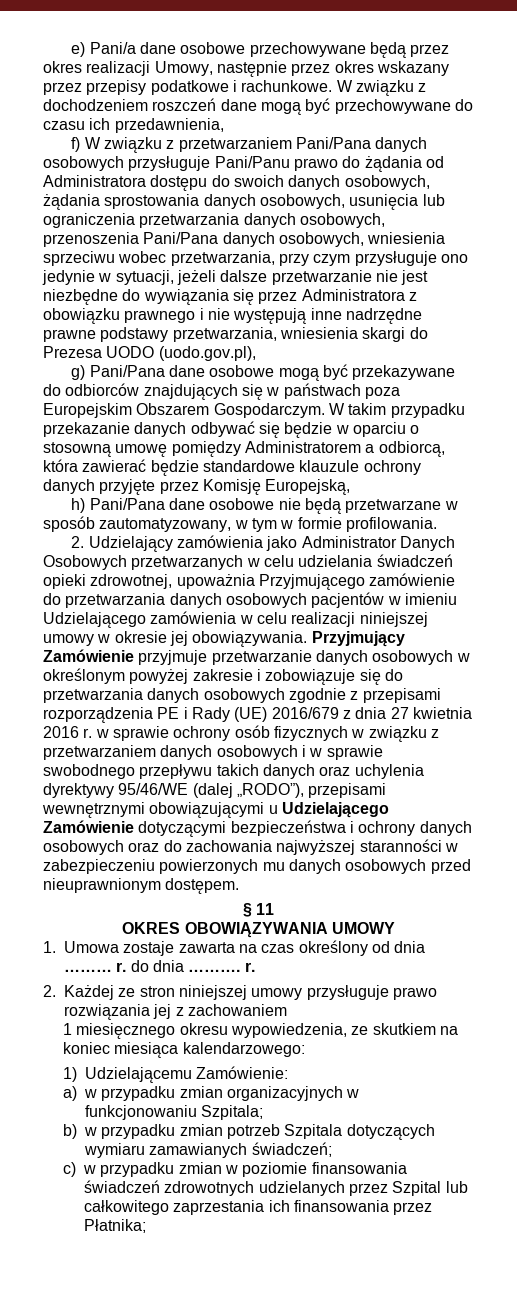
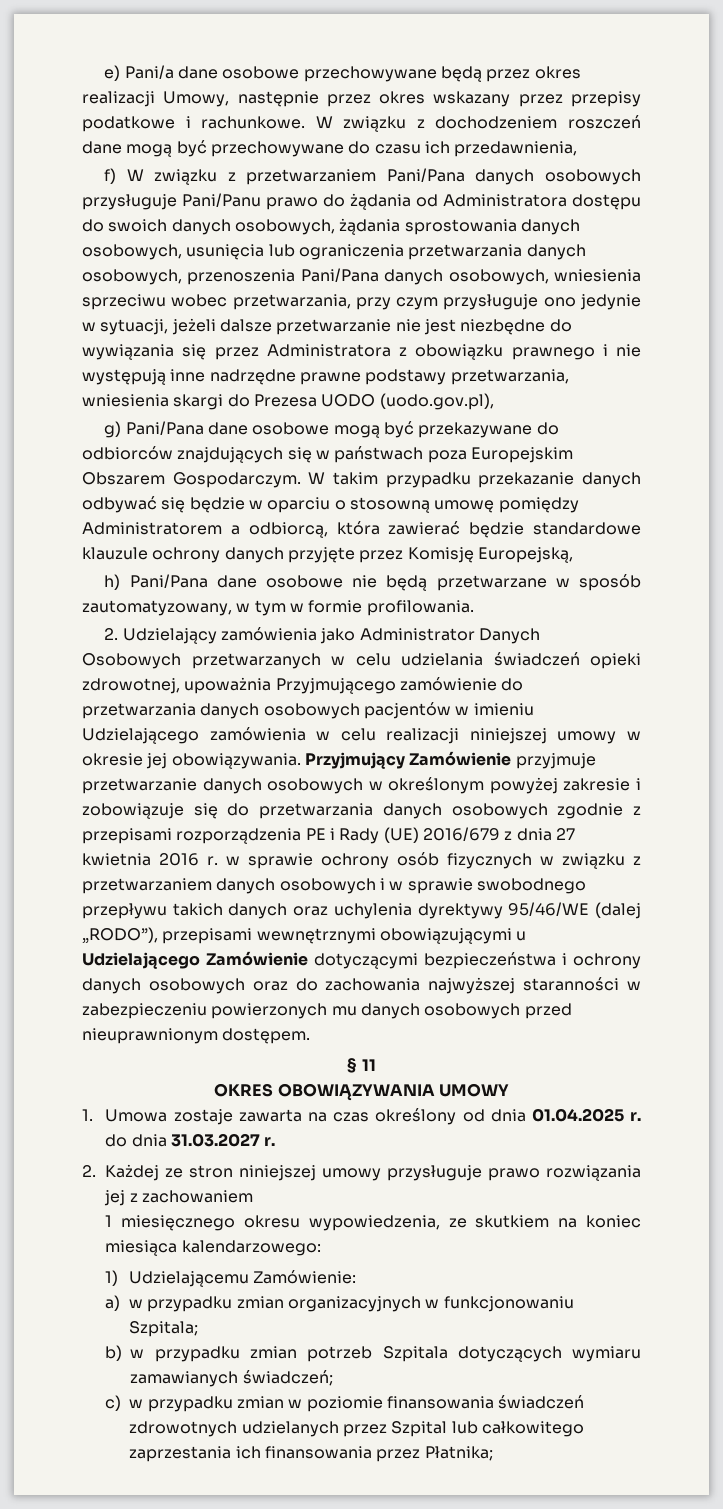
- 1. Umowa zostaje zawarta na czas określony od dnia ……… r. do dnia ………. r.
+ 1. Umowa zostaje zawarta na czas określony od dnia 01.04.2025 r. do dnia 31.03.2027 r.

